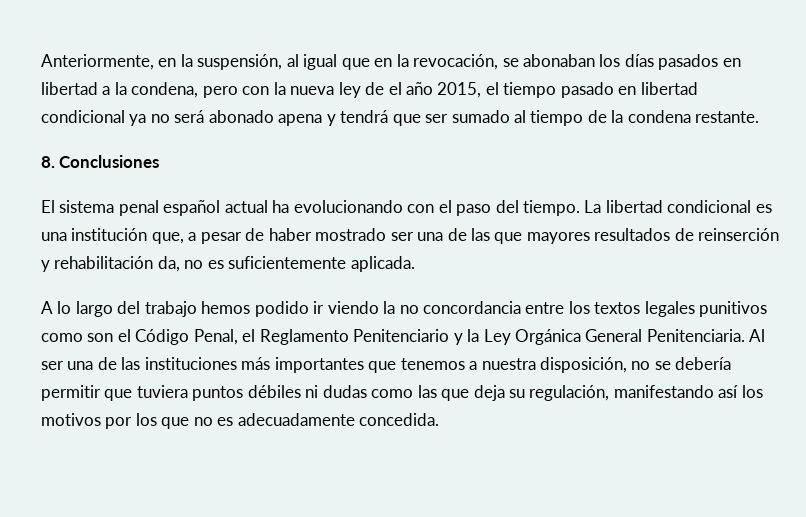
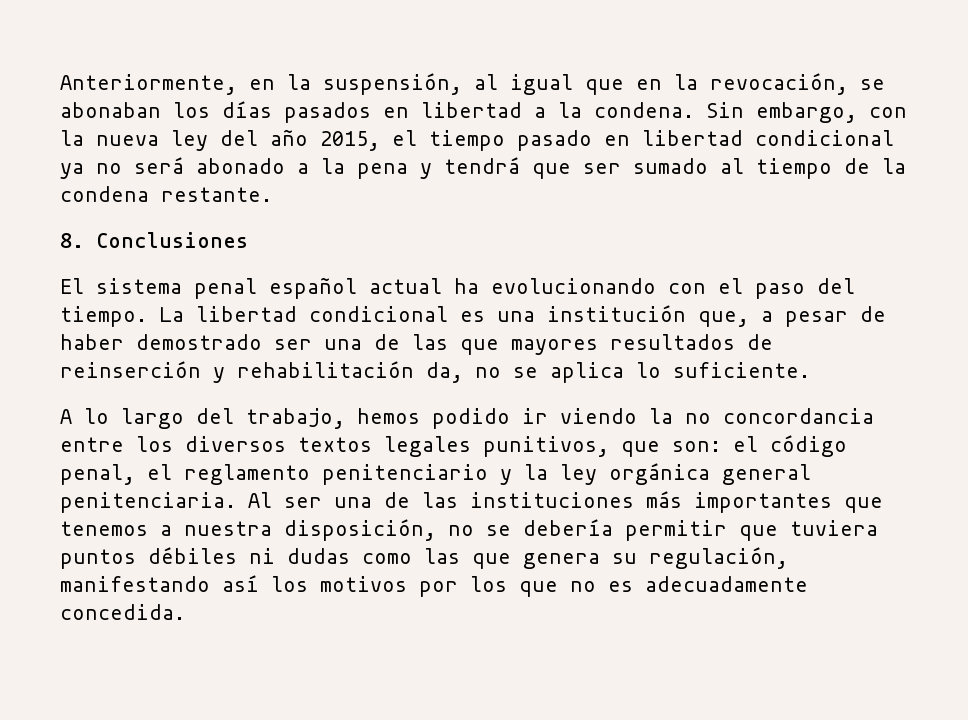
- Anteriormente, en la suspensión, al igual que en la revocación, se abonaban los días pasados en libertad a la condena, pero con la nueva ley de el año 2015, el tiempo pasado en libertad condicional ya no será abonado apena y tendrá que ser sumado al tiempo de la condena restante.
+ Anteriormente, en la suspensión, al igual que en la revocación, se abonaban los días pasados en libertad a la condena. Sin embargo, con la nueva ley del año 2015, el tiempo pasado en libertad condicional ya no será abonado a la pena y tendrá que ser sumado al tiempo de la condena restante.
- La libertad condicional es una institución que, a pesar de haber mostrado ser una de las que mayores resultados de reinserción y rehabilitación da, no es suficientemente aplicada.
+ La libertad condicional es una institución que, a pesar de haber demostrado ser una de las que mayores resultados de reinserción y rehabilitación da, no se aplica lo suficiente.
- A lo largo del trabajo hemos podido ir viendo la no concordancia entre los textos legales punitivos como son el Código Penal, el Reglamento Penitenciario y la Ley Orgánica General Penitenciaria.
+ A lo largo del trabajo, hemos podido ir viendo la no concordancia entre los diversos textos legales punitivos, que son: el código penal, el reglamento penitenciario y la ley orgánica general penitenciaria.
- Al ser una de las instituciones más importantes que tenemos a nuestra disposición, no se debería permitir que tuviera puntos débiles ni dudas como las que deja su regulación, manifestando así los motivos por los que no es adecuadamente concedida.
+ Al ser una de las instituciones más importantes que tenemos a nuestra disposición, no se debería permitir que tuviera puntos débiles ni dudas como las que genera su regulación, manifestando así los motivos por los que no es adecuadamente concedida.

